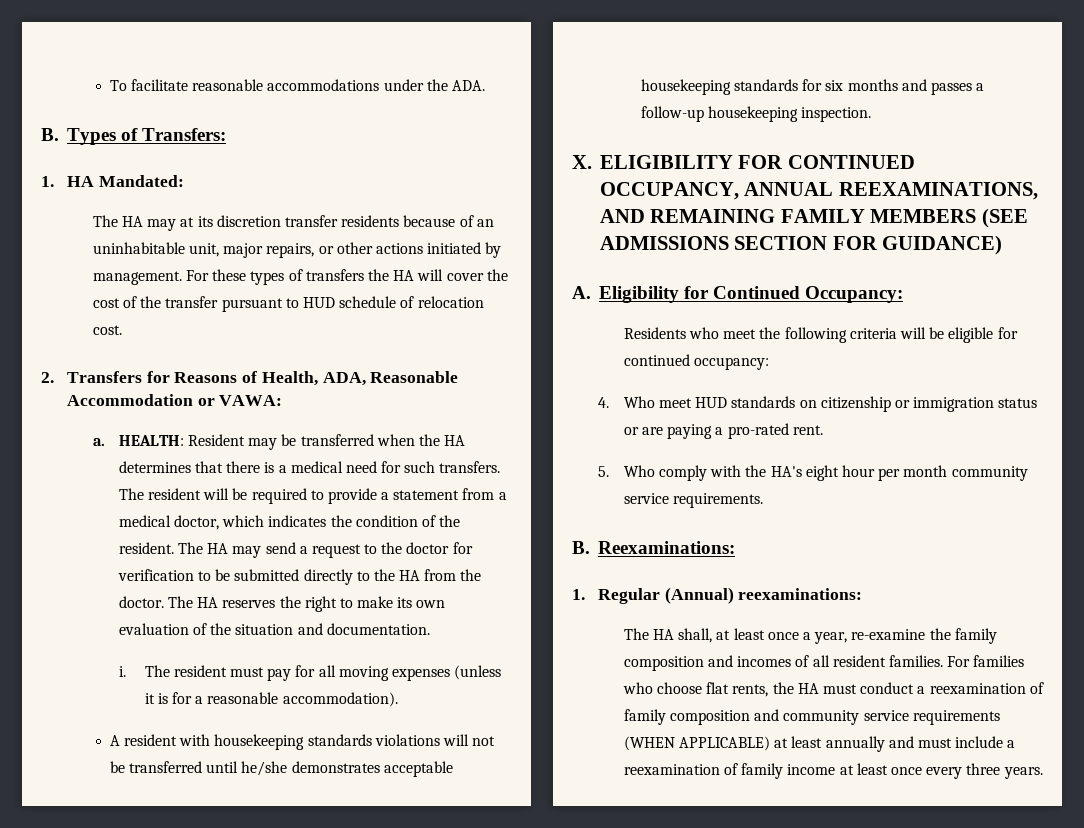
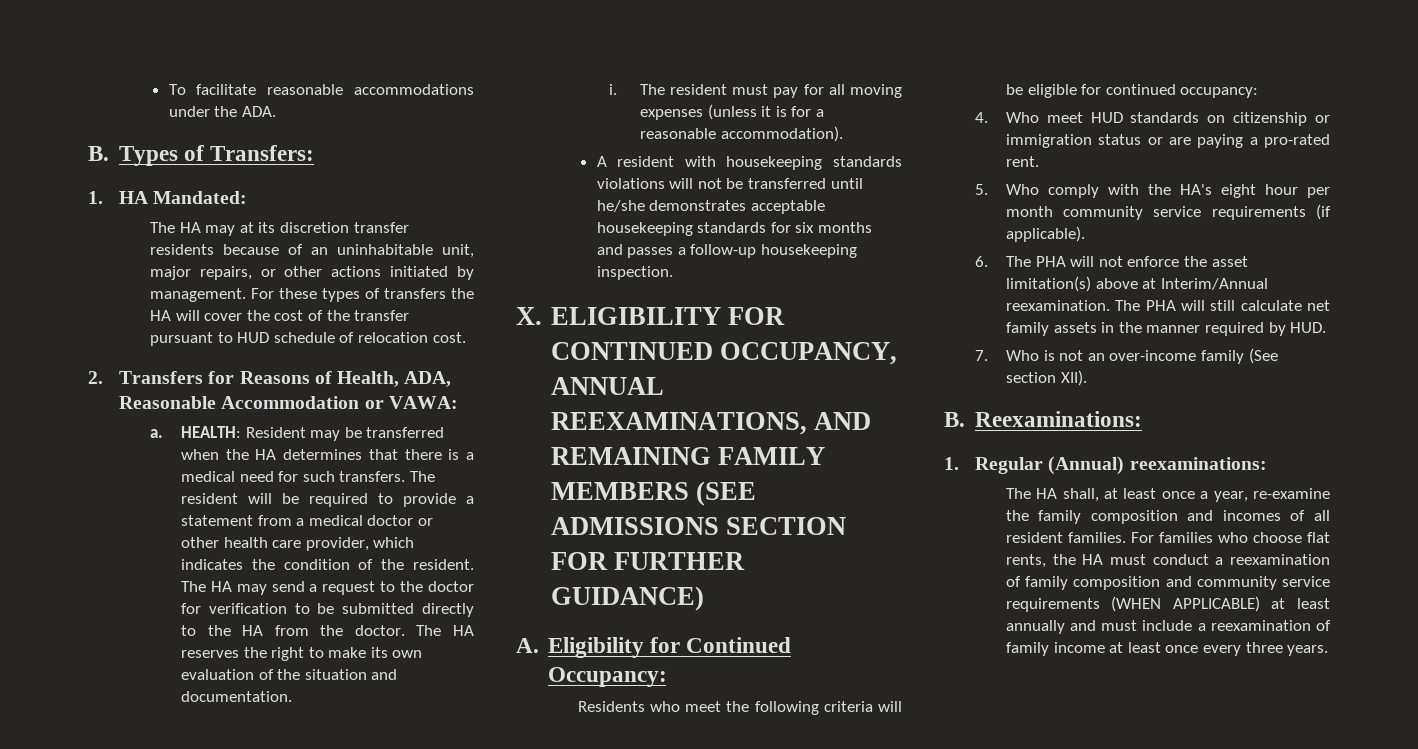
- The resident will be required to provide a statement from a medical doctor, which indicates the condition of the resident.
+ The resident will be required to provide a statement from a medical doctor or other health care provider, which indicates the condition of the resident.
- X. ELIGIBILITY FOR CONTINUED OCCUPANCY, ANNUAL REEXAMINATIONS, AND REMAINING FAMILY MEMBERS (SEE ADMISSIONS SECTION FOR GUIDANCE)
+ X. ELIGIBILITY FOR CONTINUED OCCUPANCY, ANNUAL REEXAMINATIONS, AND REMAINING FAMILY MEMBERS (SEE ADMISSIONS SECTION FOR FURTHER GUIDANCE)
- 5. Who comply with the HA's eight hour per month community service requirements.
+ 5. Who comply with the HA's eight hour per month community service requirements (if applicable).
+ 6. The PHA will not enforce the asset limitation(s) above at Interim/Annual reexamination. The PHA will still calculate net family assets in the manner required by HUD.
+ 7. Who is not an over-income family (See section XII).

